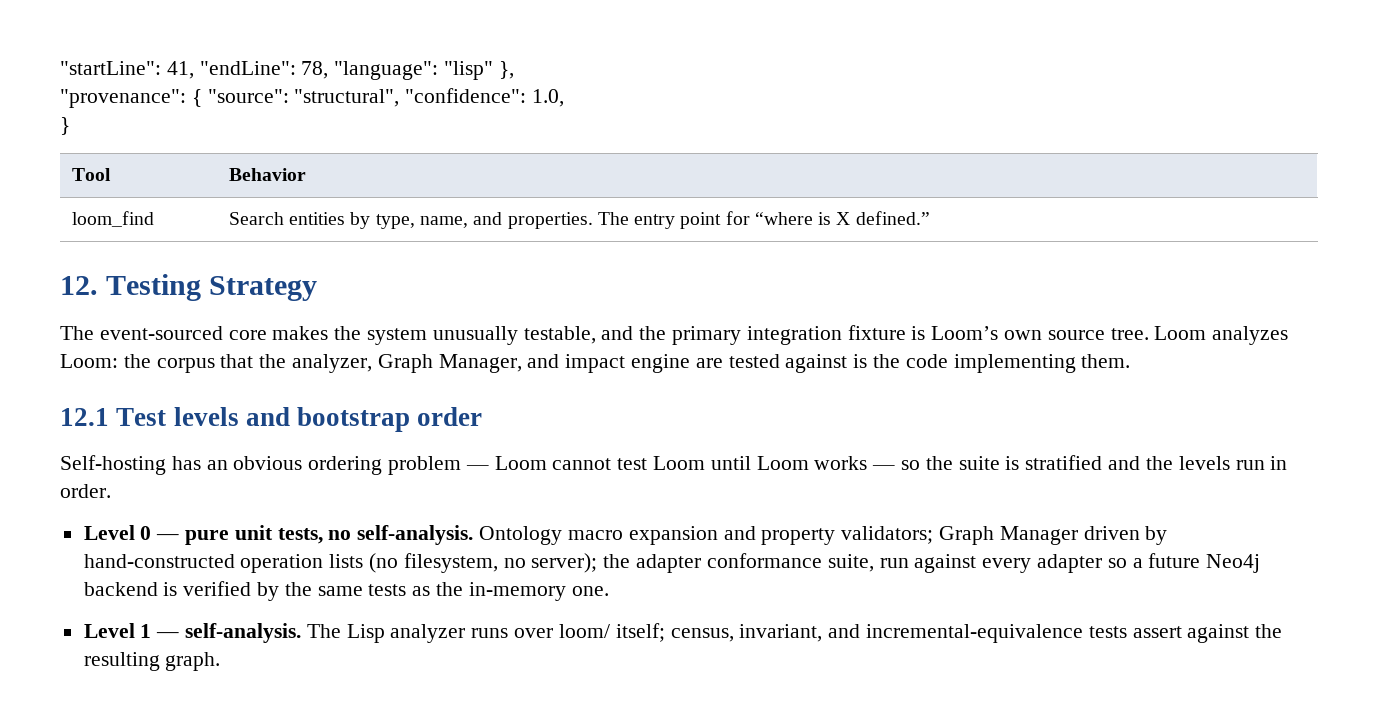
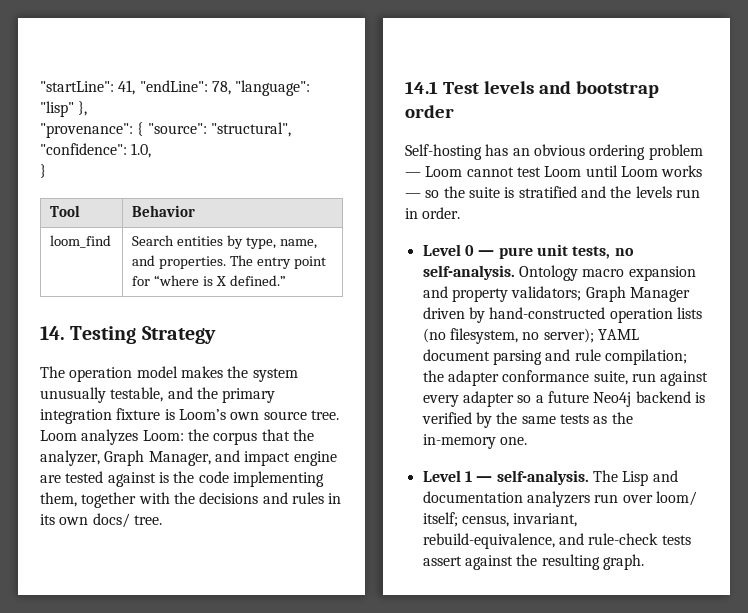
- 12. Testing Strategy
+ 14. Testing Strategy
- The event-sourced core makes the system unusually testable, and the primary integration fixture is Loom’s own source tree.
+ The operation model makes the system unusually testable, and the primary integration fixture is Loom’s own source tree.
- Loom analyzes Loom: the corpus that the analyzer, Graph Manager, and impact engine are tested against is the code implementing them.
- 12.1 Test levels and bootstrap order
+ Loom analyzes Loom: the corpus that the analyzer, Graph Manager, and impact engine are tested against is the code implementing them, together with the decisions and rules in its own docs/ tree.
+ 14.1 Test levels and bootstrap order
- Ontology macro expansion and property validators; Graph Manager driven by hand-constructed operation lists (no filesystem, no server); the adapter conformance suite, run against every adapter so a future Neo4j backend is verified by the same tests as the in-memory one.
+ Ontology macro expansion and property validators; Graph Manager driven by hand-constructed operation lists (no filesystem, no server); YAML document parsing and rule compilation; the adapter conformance suite, run against every adapter so a future Neo4j backend is verified by the same tests as the in-memory one.
- The Lisp analyzer runs over loom/ itself; census, invariant, and incremental-equivalence tests assert against the resulting graph.
+ The Lisp and documentation analyzers run over loom/ itself; census, invariant, rebuild-equivalence, and rule-check tests assert against the resulting graph.

